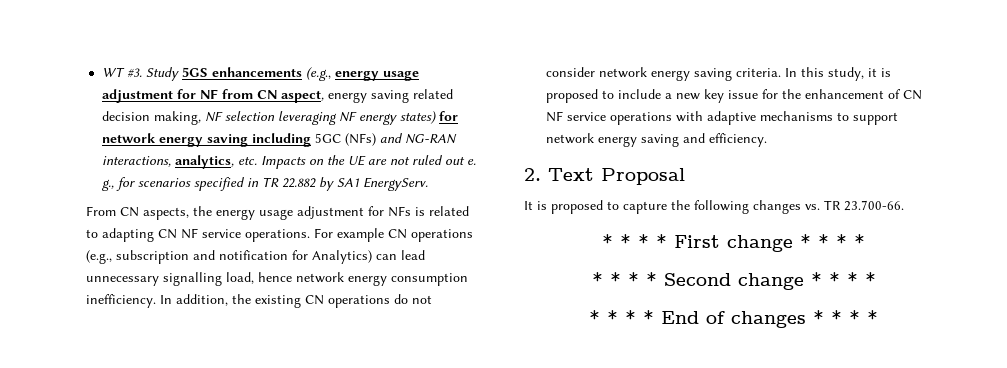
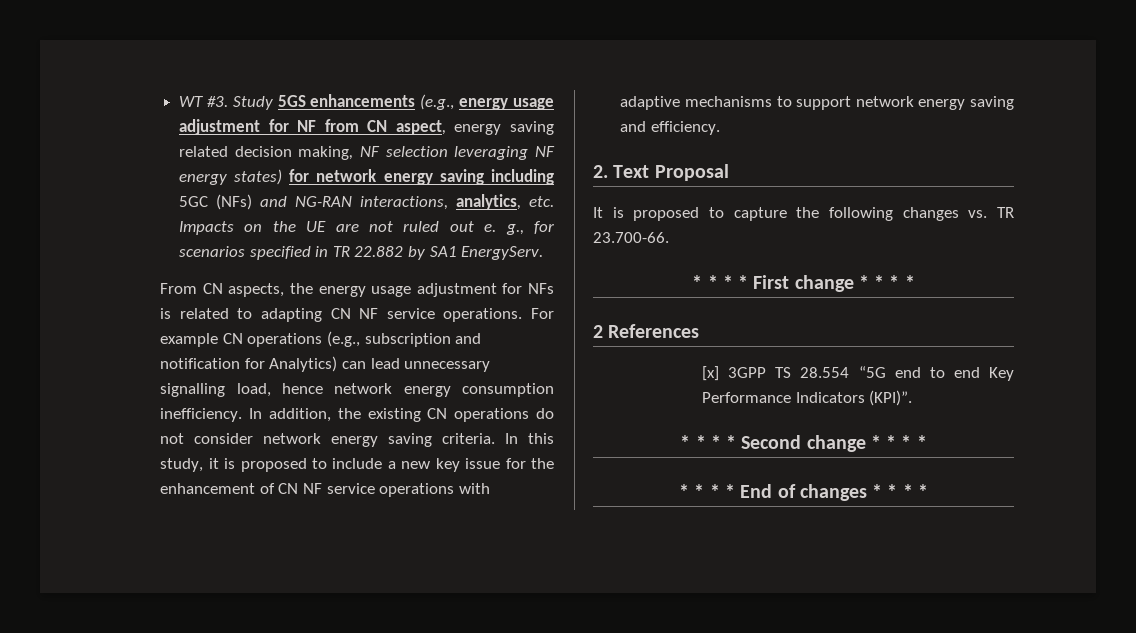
+ 2 References
+ [x] 3GPP TS 28.554 “5G end to end Key Performance Indicators (KPI)”.

